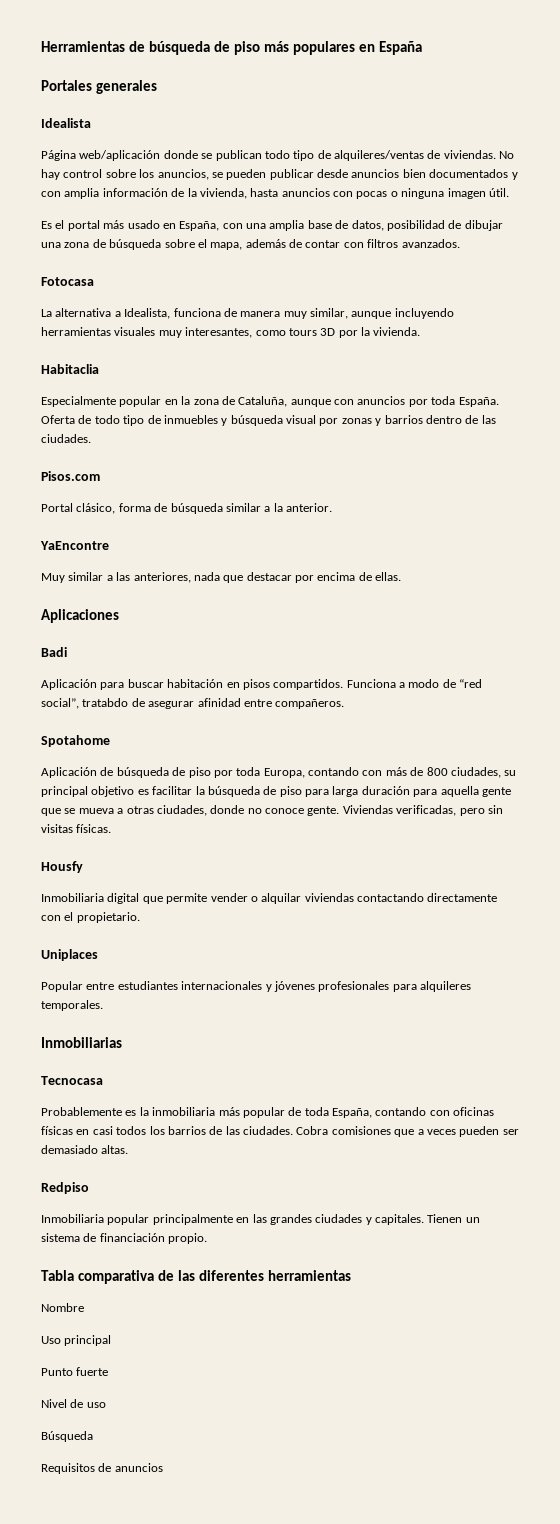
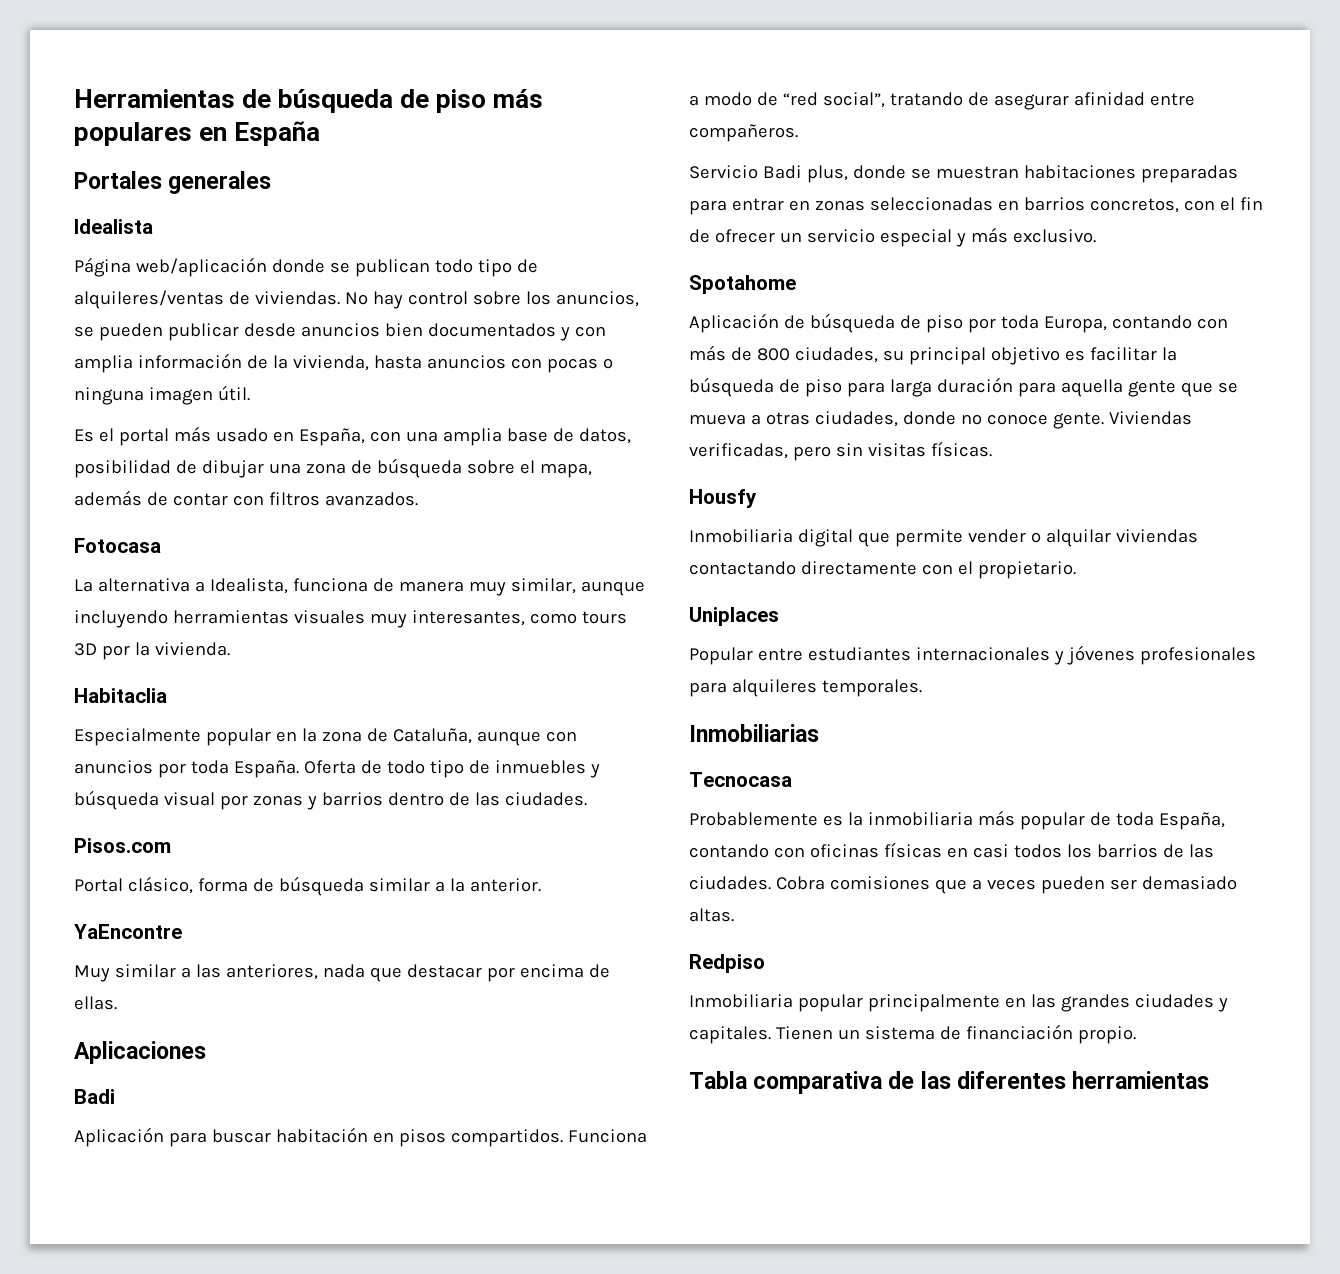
- Funciona a modo de “red social”, tratabdo de asegurar afinidad entre compañeros.
+ Funciona a modo de “red social”, tratando de asegurar afinidad entre compañeros.
+ Servicio Badi plus, donde se muestran habitaciones preparadas para entrar en zonas seleccionadas en barrios concretos, con el fin de ofrecer un servicio especial y más exclusivo.
- Nombre
- Uso principal
- Punto fuerte
- Nivel de uso
- Búsqueda
- Requisitos de anuncios

